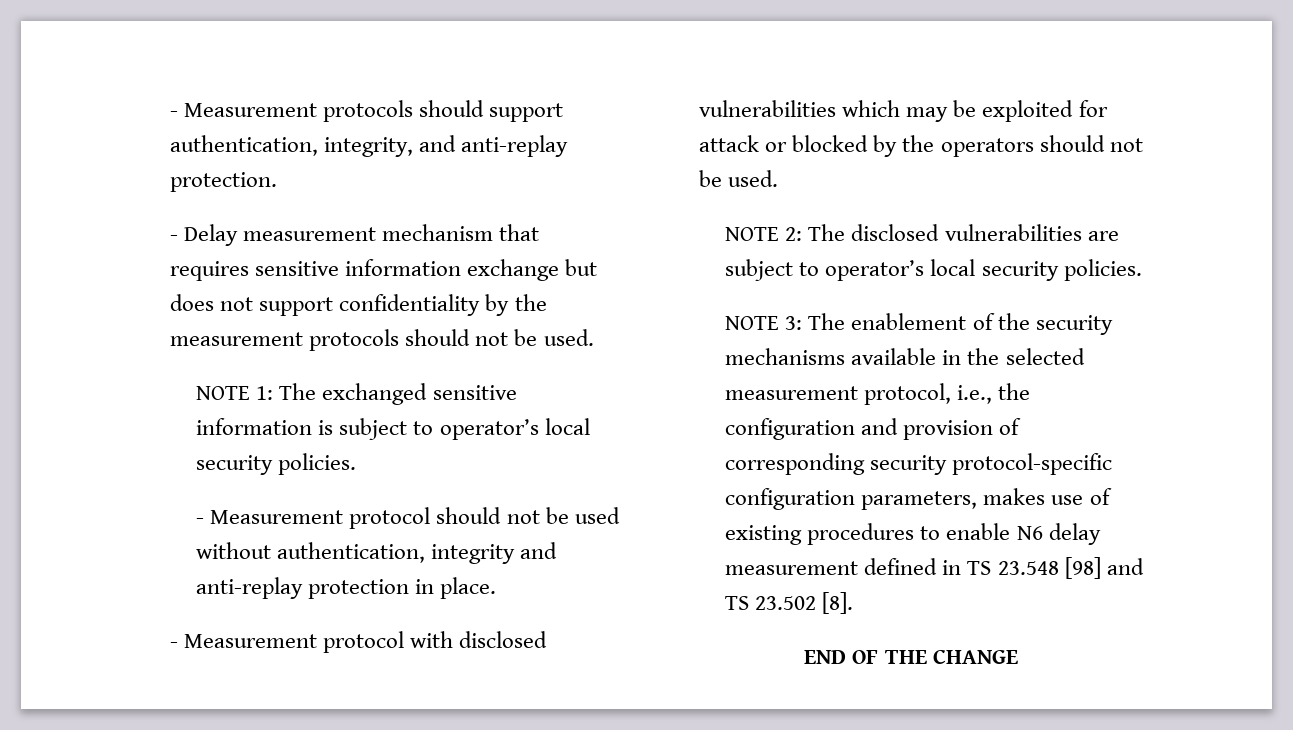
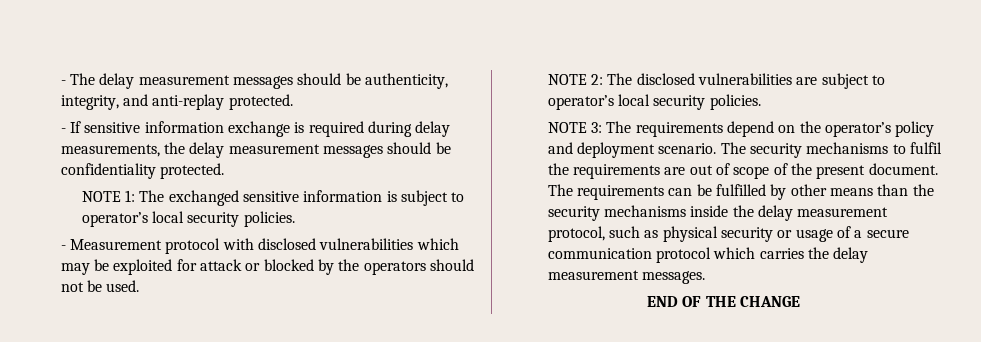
- - Measurement protocols should support authentication, integrity, and anti-replay protection.
- - Delay measurement mechanism that requires sensitive information exchange but does not support confidentiality by the measurement protocols should not be used.
+ - The delay measurement messages should be authenticity, integrity, and anti-replay protected.
+ - If sensitive information exchange is required during delay measurements, the delay measurement messages should be confidentiality protected.
- - Measurement protocol should not be used without authentication, integrity and anti-replay protection in place.
- NOTE 3: The enablement of the security mechanisms available in the selected measurement protocol, i.e., the configuration and provision of corresponding security protocol-specific configuration parameters, makes use of existing procedures to enable N6 delay measurement defined in TS 23.548 [98] and TS 23.502 [8].
+ NOTE 3: The requirements depend on the operator’s policy and deployment scenario. The security mechanisms to fulfil the requirements are out of scope of the present document. The requirements can be fulfilled by other means than the security mechanisms inside the delay measurement protocol, such as physical security or usage of a secure communication protocol which carries the delay measurement messages.

